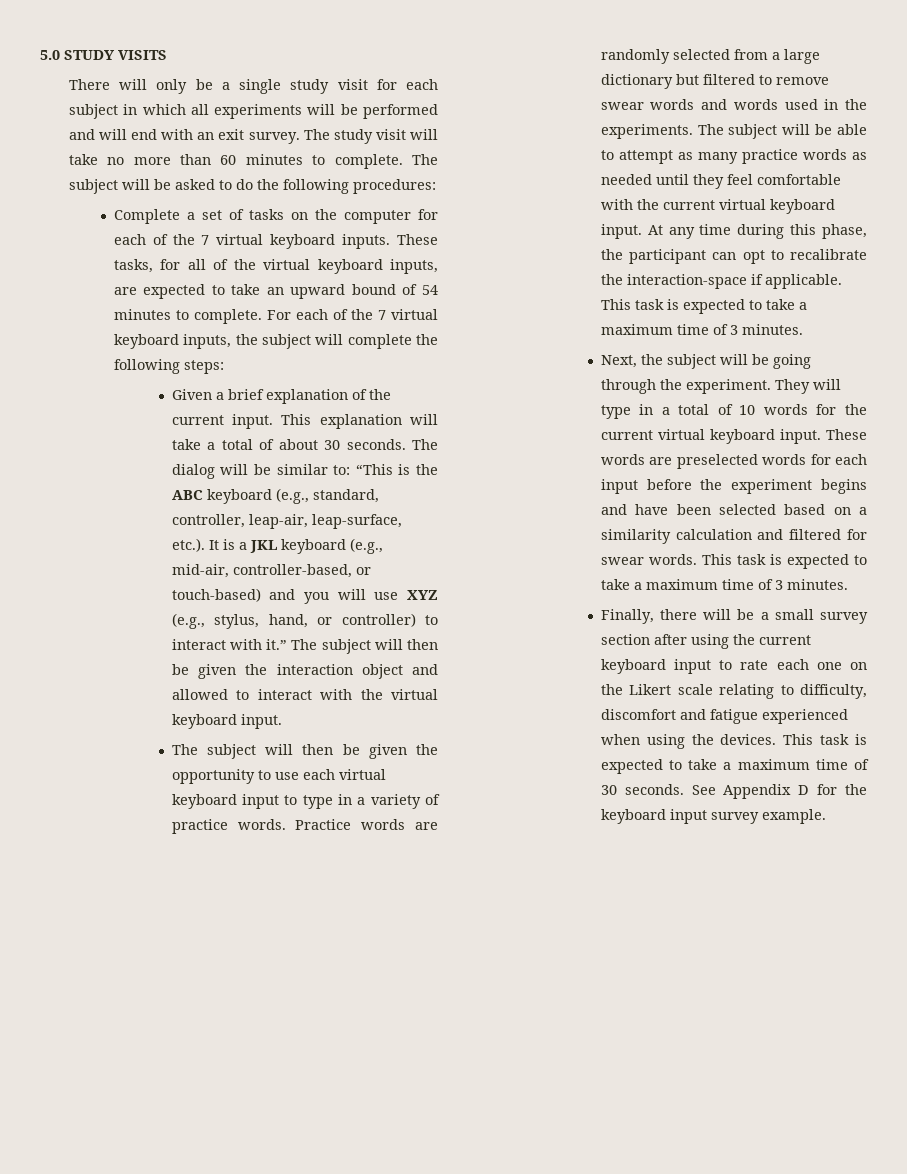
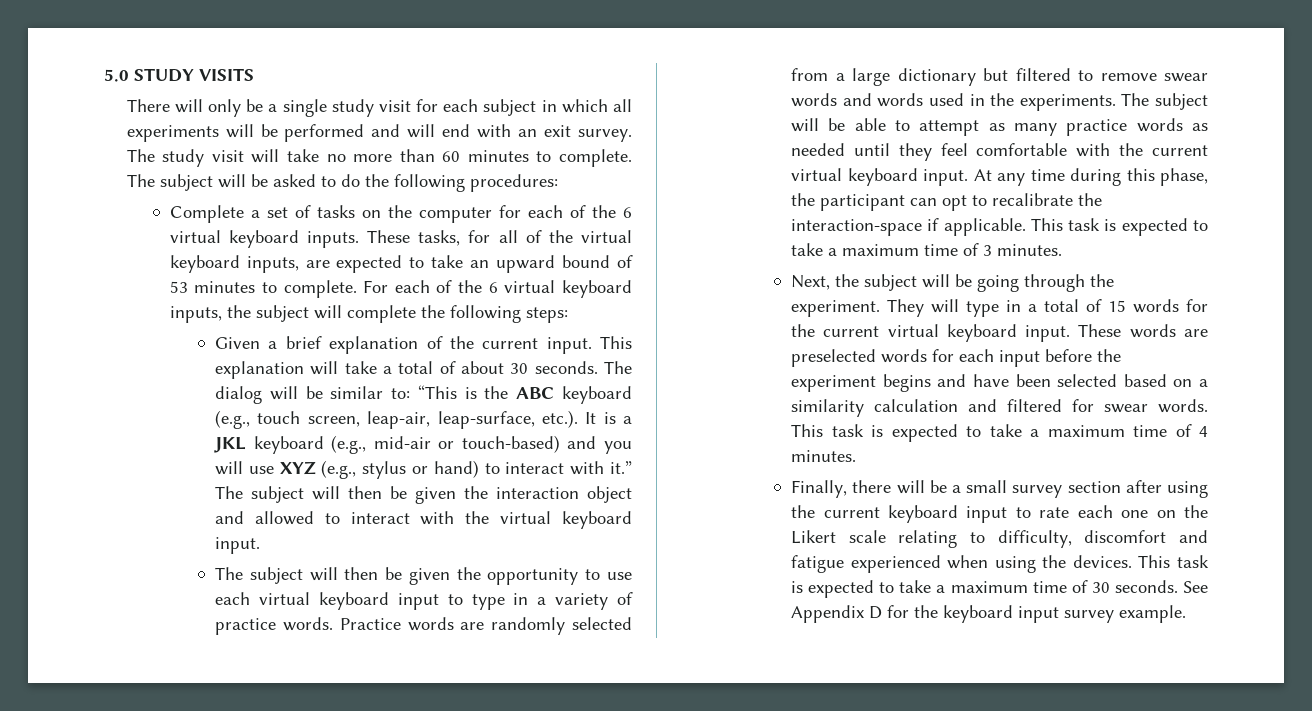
- Complete a set of tasks on the computer for each of the 7 virtual keyboard inputs.
+ Complete a set of tasks on the computer for each of the 6 virtual keyboard inputs.
- These tasks, for all of the virtual keyboard inputs, are expected to take an upward bound of 54 minutes to complete.
+ These tasks, for all of the virtual keyboard inputs, are expected to take an upward bound of 53 minutes to complete.
- For each of the 7 virtual keyboard inputs, the subject will complete the following steps:
+ For each of the 6 virtual keyboard inputs, the subject will complete the following steps:
- The dialog will be similar to: “This is the ABC keyboard (e.g., standard, controller, leap-air, leap-surface, etc.). It is a JKL keyboard (e.g., mid-air, controller-based, or touch-based) and you will use XYZ (e.g., stylus, hand, or controller) to interact with it.”
+ The dialog will be similar to: “This is the ABC keyboard (e.g., touch screen, leap-air, leap-surface, etc.). It is a JKL keyboard (e.g., mid-air or touch-based) and you will use XYZ (e.g., stylus or hand) to interact with it.”
- They will type in a total of 10 words for the current virtual keyboard input.
+ They will type in a total of 15 words for the current virtual keyboard input.
- These words are preselected words for each input before the experiment begins and have been selected based on a similarity calculation and filtered for swear words. This task is expected to take a maximum time of 3 minutes.
+ These words are preselected words for each input before the experiment begins and have been selected based on a similarity calculation and filtered for swear words. This task is expected to take a maximum time of 4 minutes.

